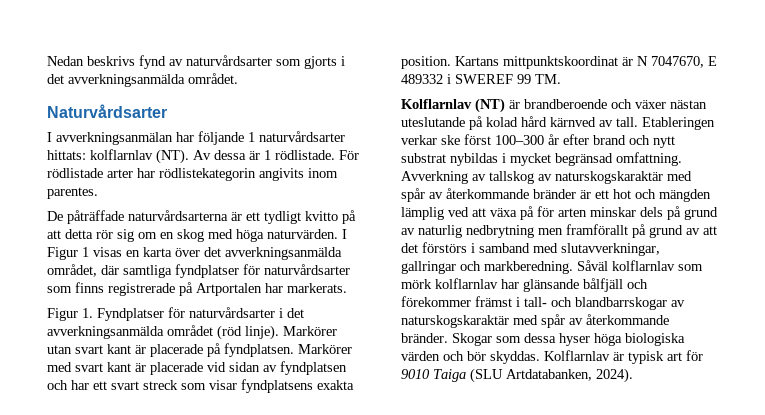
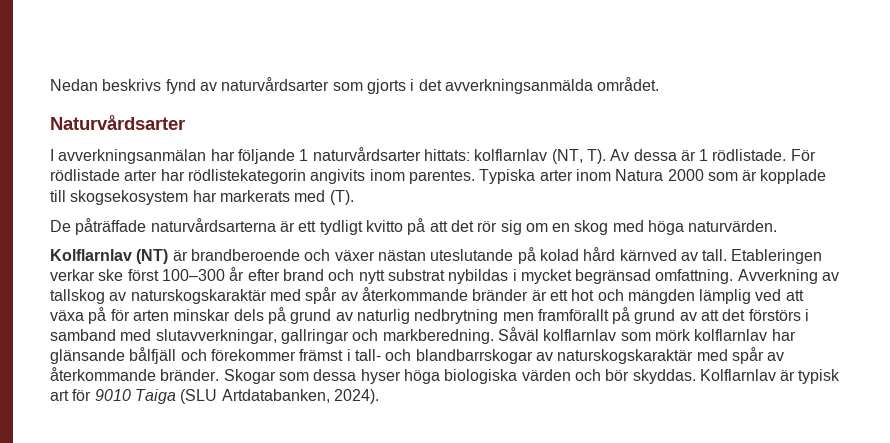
- I avverkningsanmälan har följande 1 naturvårdsarter hittats: kolflarnlav (NT). Av dessa är 1 rödlistade.
+ I avverkningsanmälan har följande 1 naturvårdsarter hittats: kolflarnlav (NT, T). Av dessa är 1 rödlistade.
+ Typiska arter inom Natura 2000 som är kopplade till skogsekosystem har markerats med (T).
- De påträffade naturvårdsarterna är ett tydligt kvitto på att detta rör sig om en skog med höga naturvärden. I Figur 1 visas en karta över det avverkningsanmälda området, där samtliga fyndplatser för naturvårdsarter som finns registrerade på Artportalen har markerats.
- Figur 1. Fyndplatser för naturvårdsarter i det avverkningsanmälda området (röd linje). Markörer utan svart kant är placerade på fyndplatsen. Markörer med svart kant är placerade vid sidan av fyndplatsen och har ett svart streck som visar fyndplatsens exakta position. Kartans mittpunktskoordinat är N 7047670, E 489332 i SWEREF 99 TM.
+ De påträffade naturvårdsarterna är ett tydligt kvitto på att det rör sig om en skog med höga naturvärden.

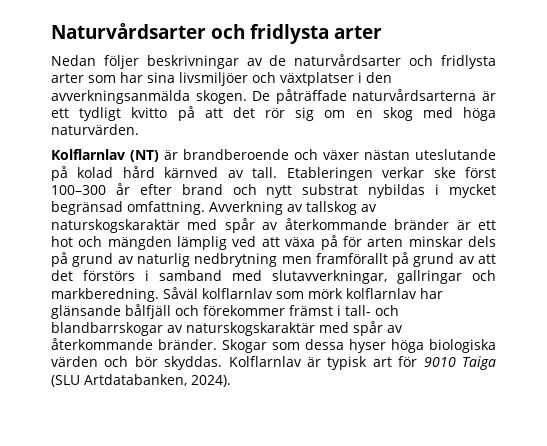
- Nedan beskrivs fynd av naturvårdsarter som gjorts i det avverkningsanmälda området.
- Naturvårdsarter
- I avverkningsanmälan har följande 1 naturvårdsarter hittats: kolflarnlav (NT, T). Av dessa är 1 rödlistade. För rödlistade arter har rödlistekategorin angivits inom parentes. Typiska arter inom Natura 2000 som är kopplade till skogsekosystem har markerats med (T).
- De påträffade naturvårdsarterna är ett tydligt kvitto på att det rör sig om en skog med höga naturvärden.
+ Naturvårdsarter och fridlysta arter
+ Nedan följer beskrivningar av de naturvårdsarter och fridlysta arter som har sina livsmiljöer och växtplatser i den avverkningsanmälda skogen. De påträffade naturvårdsarterna är ett tydligt kvitto på att det rör sig om en skog med höga naturvärden.

